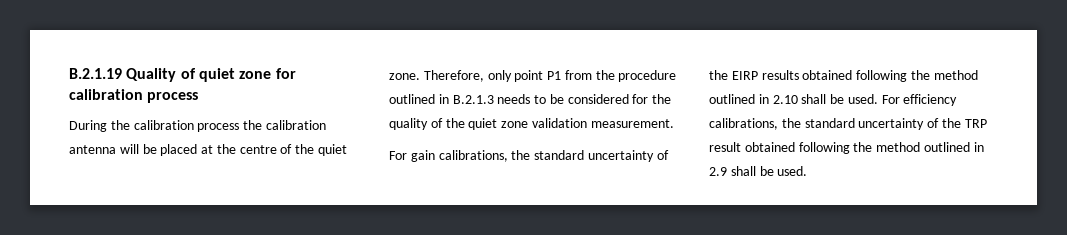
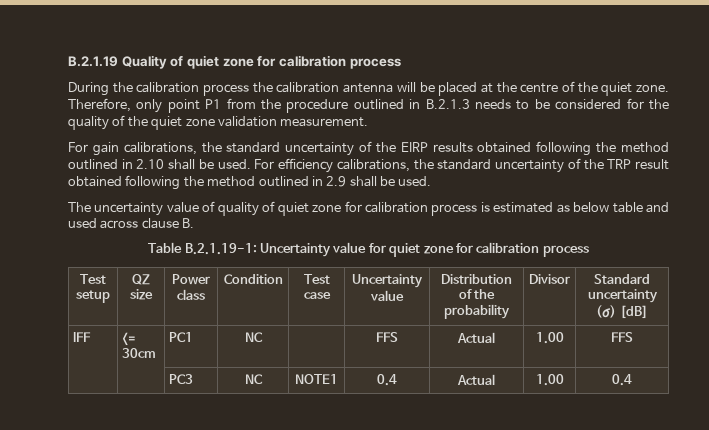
+ The uncertainty value of quality of quiet zone for calibration process is estimated as below table and used across clause B.
+ Table B.2.1.19-1: Uncertainty value for quiet zone for calibration process
+ Test setup | QZ size | Power class | Condition | Test case | Uncertainty value | Distribution of the probability | Divisor | Standard uncertainty (σ) [dB]
+ IFF | <= 30cm | PC1 | NC | | FFS | Actual | 1.00 | FFS
+ | | PC3 | NC | NOTE1 | 0.4 | Actual | 1.00 | 0.4

